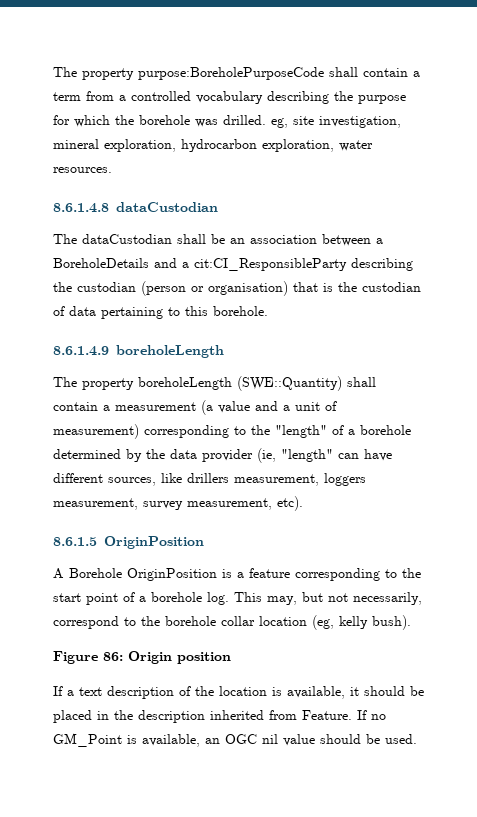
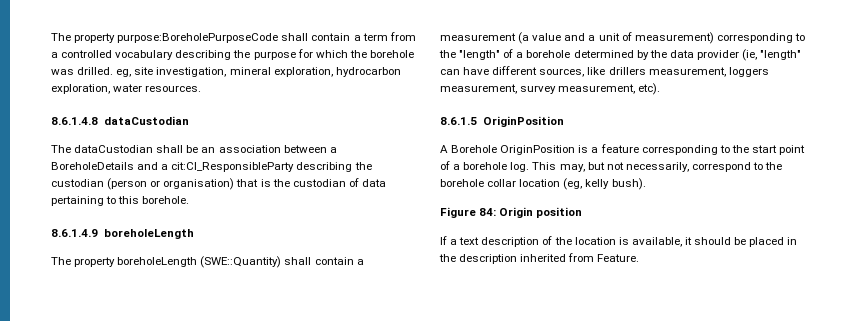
- Figure 86: Origin position
+ Figure 84: Origin position
- If no GM_Point is available, an OGC nil value should be used.

